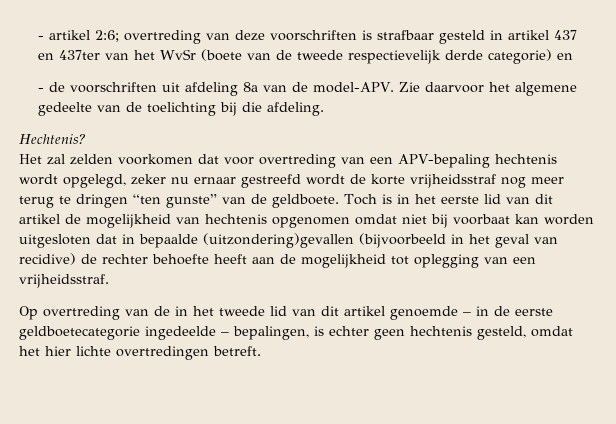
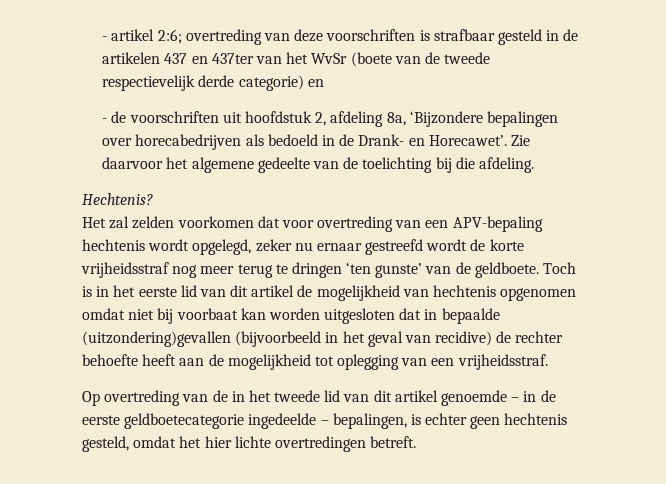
- - artikel 2:6; overtreding van deze voorschriften is strafbaar gesteld in artikel 437 en 437ter van het WvSr (boete van de tweede respectievelijk derde categorie) en
+ - artikel 2:6; overtreding van deze voorschriften is strafbaar gesteld in de artikelen 437 en 437ter van het WvSr (boete van de tweede respectievelijk derde categorie) en
- - de voorschriften uit afdeling 8a van de model-APV.
+ - de voorschriften uit hoofdstuk 2, afdeling 8a, ‘Bijzondere bepalingen over horecabedrijven als bedoeld in de Drank- en Horecawet’.
- Het zal zelden voorkomen dat voor overtreding van een APV-bepaling hechtenis wordt opgelegd, zeker nu ernaar gestreefd wordt de korte vrijheidsstraf nog meer terug te dringen “ten gunste” van de geldboete.
+ Het zal zelden voorkomen dat voor overtreding van een APV-bepaling hechtenis wordt opgelegd, zeker nu ernaar gestreefd wordt de korte vrijheidsstraf nog meer terug te dringen ‘ten gunste’ van de geldboete.

